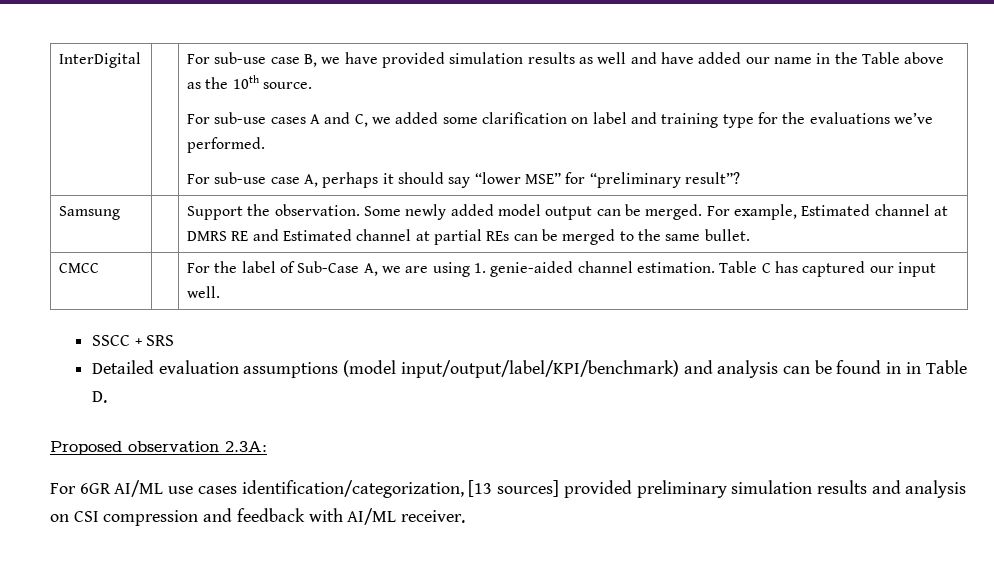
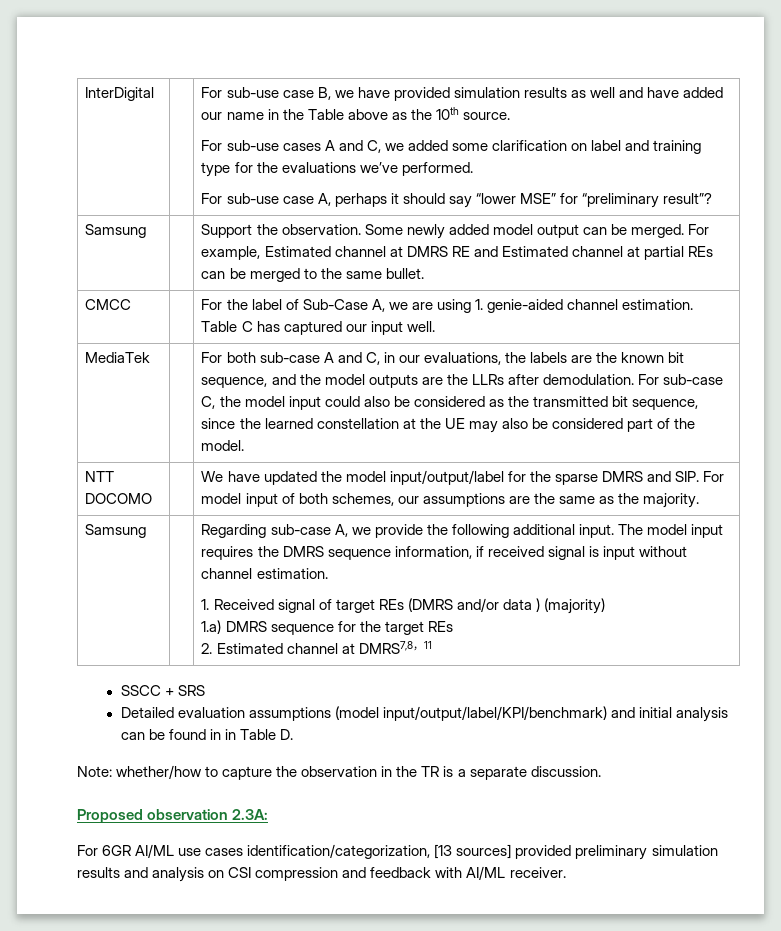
+ MediaTek | | For both sub-case A and C, in our evaluations, the labels are the known bit sequence, and the model outputs are the LLRs after demodulation. For sub-case C, the model input could also be considered as the transmitted bit sequence, since the learned constellation at the UE may also be considered part of the model.
+ NTT DOCOMO | | We have updated the model input/output/label for the sparse DMRS and SIP. For model input of both schemes, our assumptions are the same as the majority.
+ Samsung | | Regarding sub-case A, we provide the following additional input. The model input requires the DMRS sequence information, if received signal is input without channel estimation.
+ 1. Received signal of target REs (DMRS and/or data ) (majority)
+ 1.a) DMRS sequence for the target REs
+ 2. Estimated channel at DMRS7,8，11
- Detailed evaluation assumptions (model input/output/label/KPI/benchmark) and analysis can be found in in Table D.
+ Detailed evaluation assumptions (model input/output/label/KPI/benchmark) and initial analysis can be found in in Table D.
+ Note: whether/how to capture the observation in the TR is a separate discussion.

